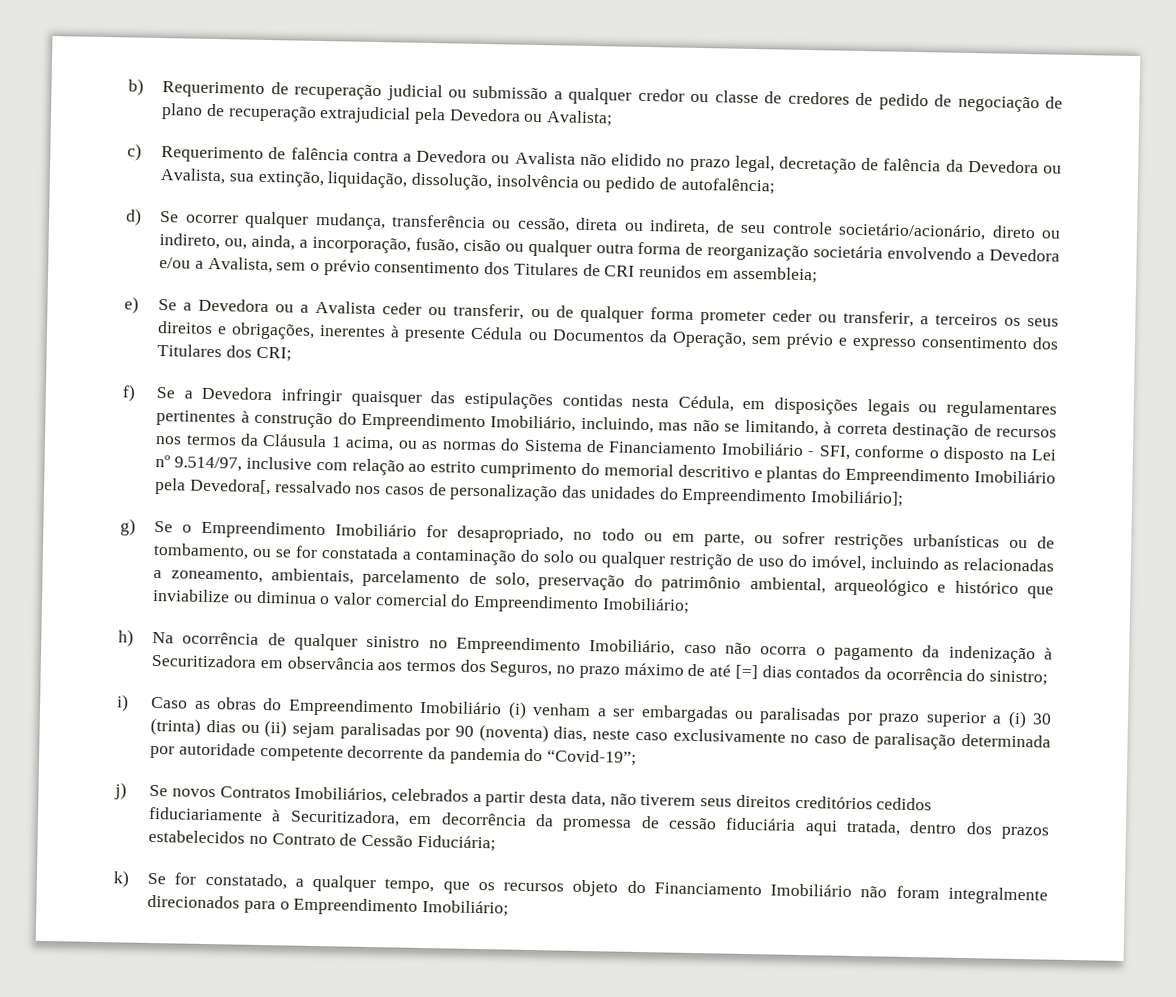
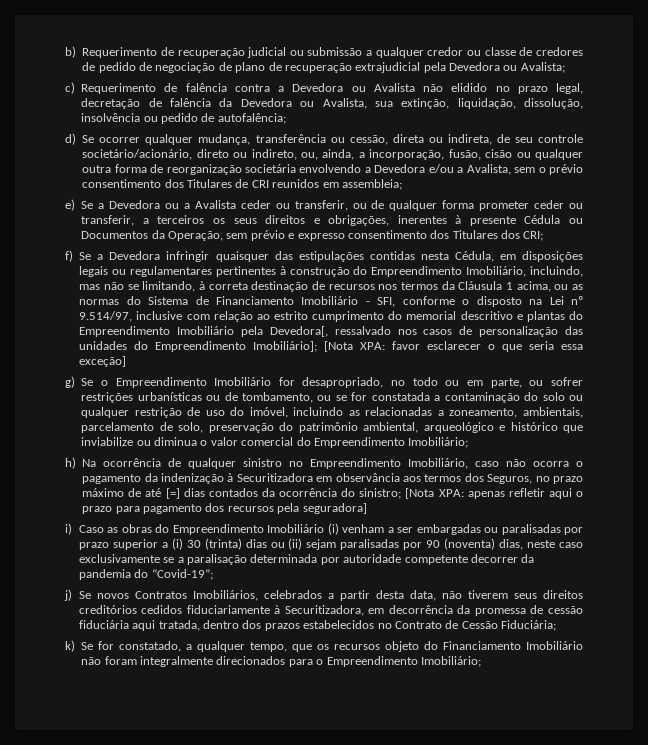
+ [Nota XPA: favor esclarecer o que seria essa exceção]
- h) Na ocorrência de qualquer sinistro no Empreendimento Imobiliário, caso não ocorra o pagamento da indenização à Securitizadora em observância aos termos dos Seguros, no prazo máximo de até [=] dias contados da ocorrência do sinistro;
+ h) Na ocorrência de qualquer sinistro no Empreendimento Imobiliário, caso não ocorra o pagamento da indenização à Securitizadora em observância aos termos dos Seguros, no prazo máximo de até [=] dias contados da ocorrência do sinistro; [Nota XPA: apenas refletir aqui o prazo para pagamento dos recursos pela seguradora]
- i) Caso as obras do Empreendimento Imobiliário (i) venham a ser embargadas ou paralisadas por prazo superior a (i) 30 (trinta) dias ou (ii) sejam paralisadas por 90 (noventa) dias, neste caso exclusivamente no caso de paralisação determinada por autoridade competente decorrente da pandemia do “Covid-19”;
+ i) Caso as obras do Empreendimento Imobiliário (i) venham a ser embargadas ou paralisadas por prazo superior a (i) 30 (trinta) dias ou (ii) sejam paralisadas por 90 (noventa) dias, neste caso exclusivamente se a paralisação determinada por autoridade competente decorrer da pandemia do “Covid-19”;

